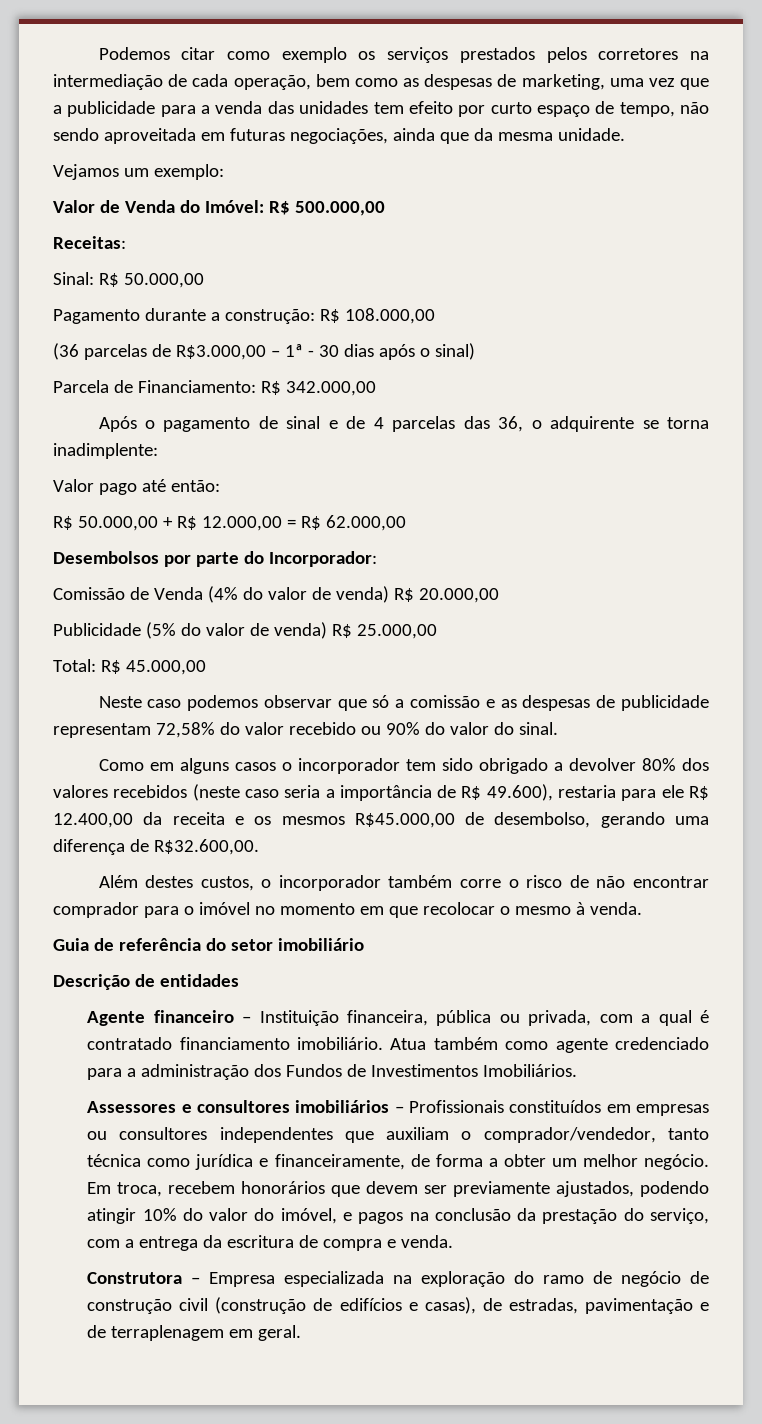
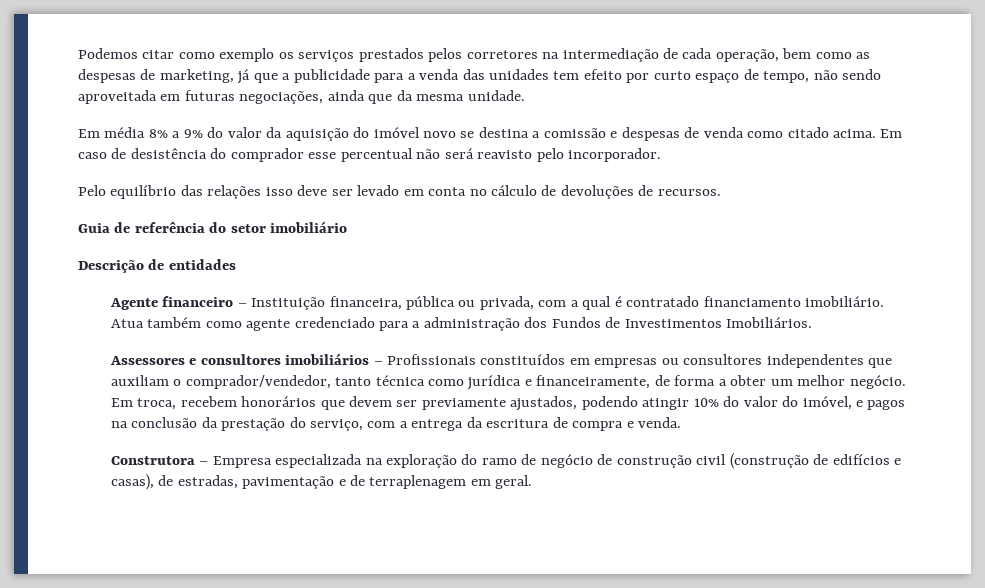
- Podemos citar como exemplo os serviços prestados pelos corretores na intermediação de cada operação, bem como as despesas de marketing, uma vez que a publicidade para a venda das unidades tem efeito por curto espaço de tempo, não sendo aproveitada em futuras negociações, ainda que da mesma unidade.
+ Podemos citar como exemplo os serviços prestados pelos corretores na intermediação de cada operação, bem como as despesas de marketing, já que a publicidade para a venda das unidades tem efeito por curto espaço de tempo, não sendo aproveitada em futuras negociações, ainda que da mesma unidade.
- Vejamos um exemplo:
- Valor de Venda do Imóvel: R$ 500.000,00
- Receitas:
- Sinal: R$ 50.000,00
- Pagamento durante a construção: R$ 108.000,00
- (36 parcelas de R$3.000,00 – 1ª - 30 dias após o sinal)
- Parcela de Financiamento: R$ 342.000,00
- Após o pagamento de sinal e de 4 parcelas das 36, o adquirente se torna inadimplente:
- Valor pago até então:
- R$ 50.000,00 + R$ 12.000,00 = R$ 62.000,00
- Desembolsos por parte do Incorporador:
- Comissão de Venda (4% do valor de venda) R$ 20.000,00
- Publicidade (5% do valor de venda) R$ 25.000,00
- Total: R$ 45.000,00
- Neste caso podemos observar que só a comissão e as despesas de publicidade representam 72,58% do valor recebido ou 90% do valor do sinal.
- Como em alguns casos o incorporador tem sido obrigado a devolver 80% dos valores recebidos (neste caso seria a importância de R$ 49.600), restaria para ele R$ 12.400,00 da receita e os mesmos R$45.000,00 de desembolso, gerando uma diferença de R$32.600,00.
- Além destes custos, o incorporador também corre o risco de não encontrar comprador para o imóvel no momento em que recolocar o mesmo à venda.
+ Em média 8% a 9% do valor da aquisição do imóvel novo se destina a comissão e despesas de venda como citado acima. Em caso de desistência do comprador esse percentual não será reavisto pelo incorporador.
+ Pelo equilíbrio das relações isso deve ser levado em conta no cálculo de devoluções de recursos.

